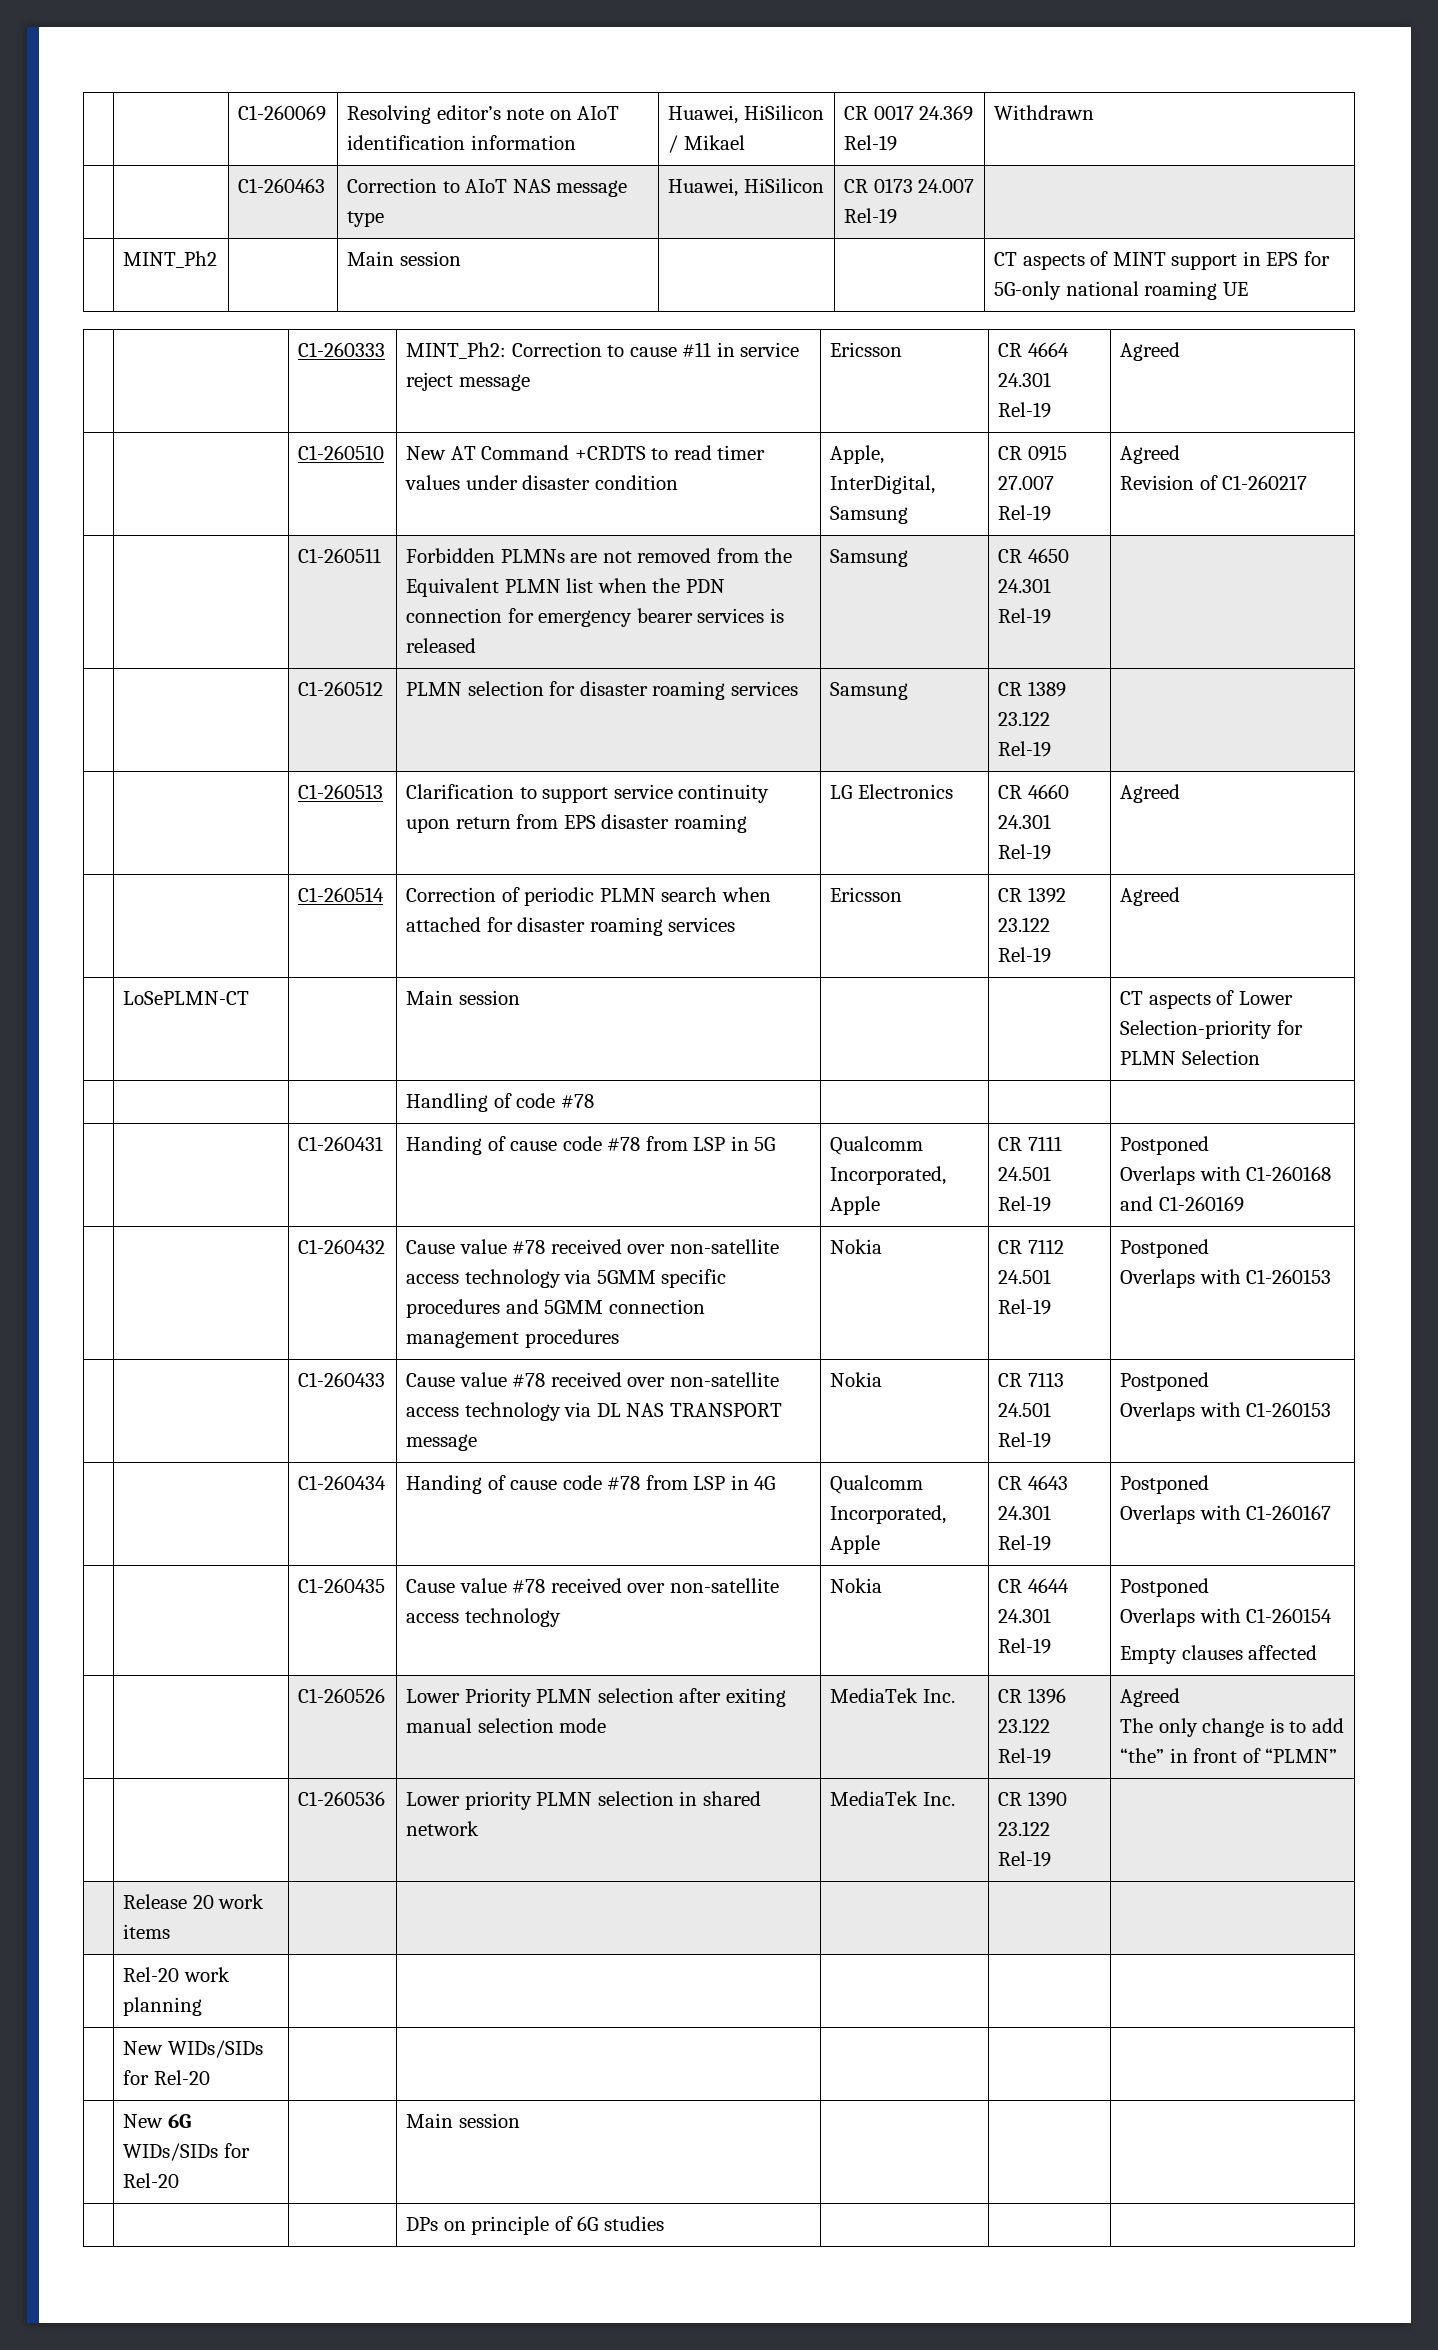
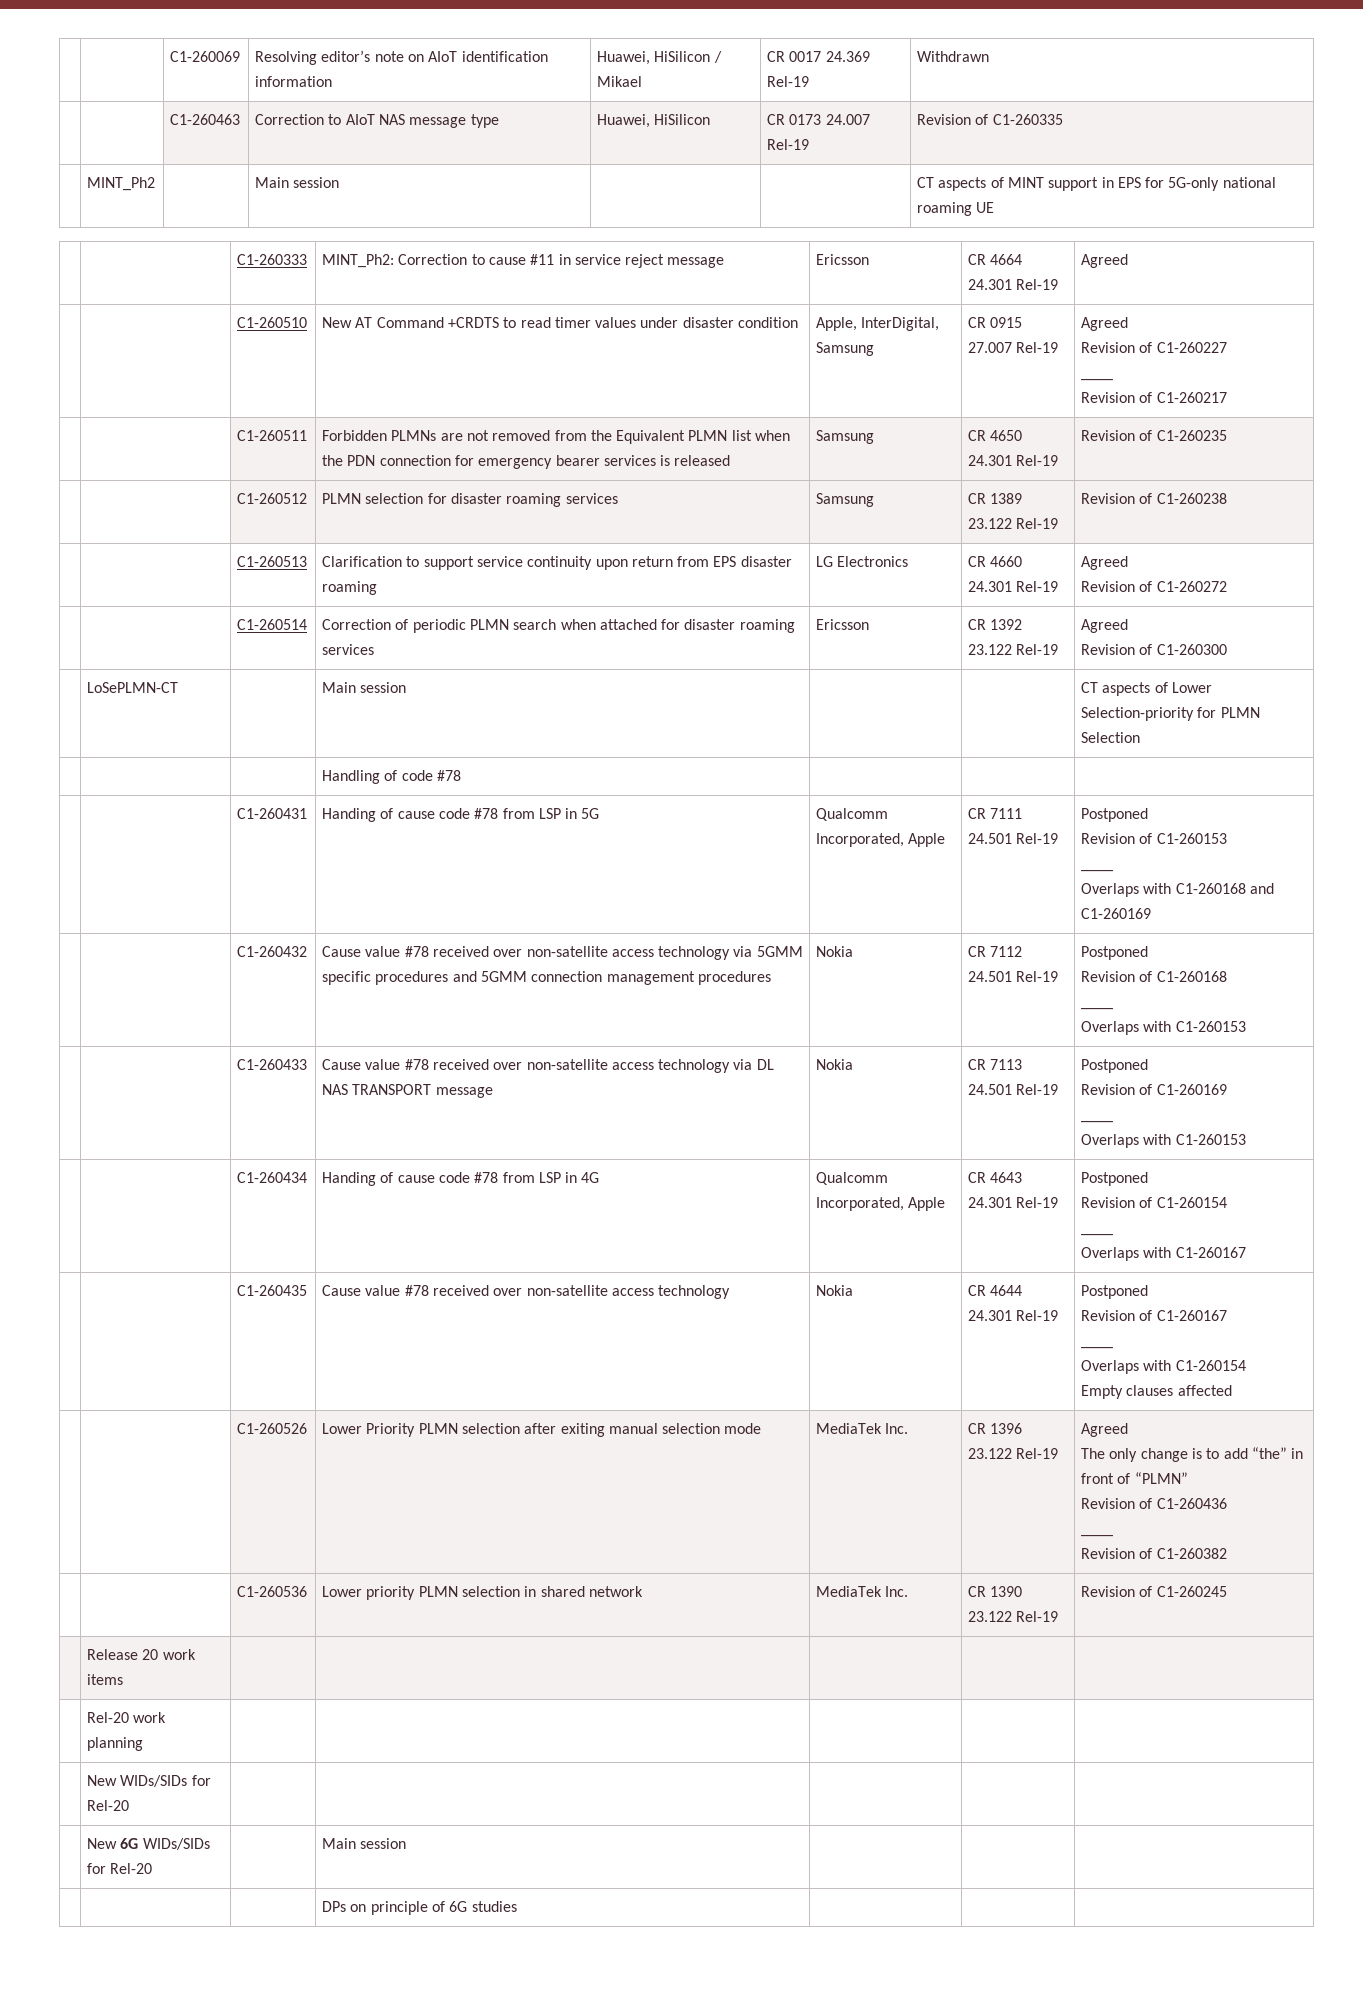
- | | C1-260463 | Correction to AIoT NAS message type | Huawei, HiSilicon | CR 0173 24.007 Rel-19 |
+ | | C1-260463 | Correction to AIoT NAS message type | Huawei, HiSilicon | CR 0173 24.007 Rel-19 | Revision of C1-260335
  | | C1-260510 | New AT Command +CRDTS to read timer values under disaster condition | Apple, InterDigital, Samsung | CR 0915 27.007 Rel-19 | Agreed
+ Revision of C1-260227
+ ____
- | | C1-260511 | Forbidden PLMNs are not removed from the Equivalent PLMN list when the PDN connection for emergency bearer services is released | Samsung | CR 4650 24.301 Rel-19 |
+ | | C1-260511 | Forbidden PLMNs are not removed from the Equivalent PLMN list when the PDN connection for emergency bearer services is released | Samsung | CR 4650 24.301 Rel-19 | Revision of C1-260235
- | | C1-260512 | PLMN selection for disaster roaming services | Samsung | CR 1389 23.122 Rel-19 |
+ | | C1-260512 | PLMN selection for disaster roaming services | Samsung | CR 1389 23.122 Rel-19 | Revision of C1-260238
  | | C1-260513 | Clarification to support service continuity upon return from EPS disaster roaming | LG Electronics | CR 4660 24.301 Rel-19 | Agreed
+ Revision of C1-260272
  | | C1-260514 | Correction of periodic PLMN search when attached for disaster roaming services | Ericsson | CR 1392 23.122 Rel-19 | Agreed
+ Revision of C1-260300
  | | C1-260431 | Handing of cause code #78 from LSP in 5G | Qualcomm Incorporated, Apple | CR 7111 24.501 Rel-19 | Postponed
+ Revision of C1-260153
+ ____
  | | C1-260432 | Cause value #78 received over non-satellite access technology via 5GMM specific procedures and 5GMM connection management procedures | Nokia | CR 7112 24.501 Rel-19 | Postponed
+ Revision of C1-260168
+ ____
  | | C1-260433 | Cause value #78 received over non-satellite access technology via DL NAS TRANSPORT message | Nokia | CR 7113 24.501 Rel-19 | Postponed
+ Revision of C1-260169
+ ____
  | | C1-260434 | Handing of cause code #78 from LSP in 4G | Qualcomm Incorporated, Apple | CR 4643 24.301 Rel-19 | Postponed
+ Revision of C1-260154
+ ____
  | | C1-260435 | Cause value #78 received over non-satellite access technology | Nokia | CR 4644 24.301 Rel-19 | Postponed
+ Revision of C1-260167
+ ____
  | | C1-260526 | Lower Priority PLMN selection after exiting manual selection mode | MediaTek Inc. | CR 1396 23.122 Rel-19 | Agreed
  The only change is to add “the” in front of “PLMN”
+ Revision of C1-260436
+ ____
+ Revision of C1-260382
- | | C1-260536 | Lower priority PLMN selection in shared network | MediaTek Inc. | CR 1390 23.122 Rel-19 |
+ | | C1-260536 | Lower priority PLMN selection in shared network | MediaTek Inc. | CR 1390 23.122 Rel-19 | Revision of C1-260245

